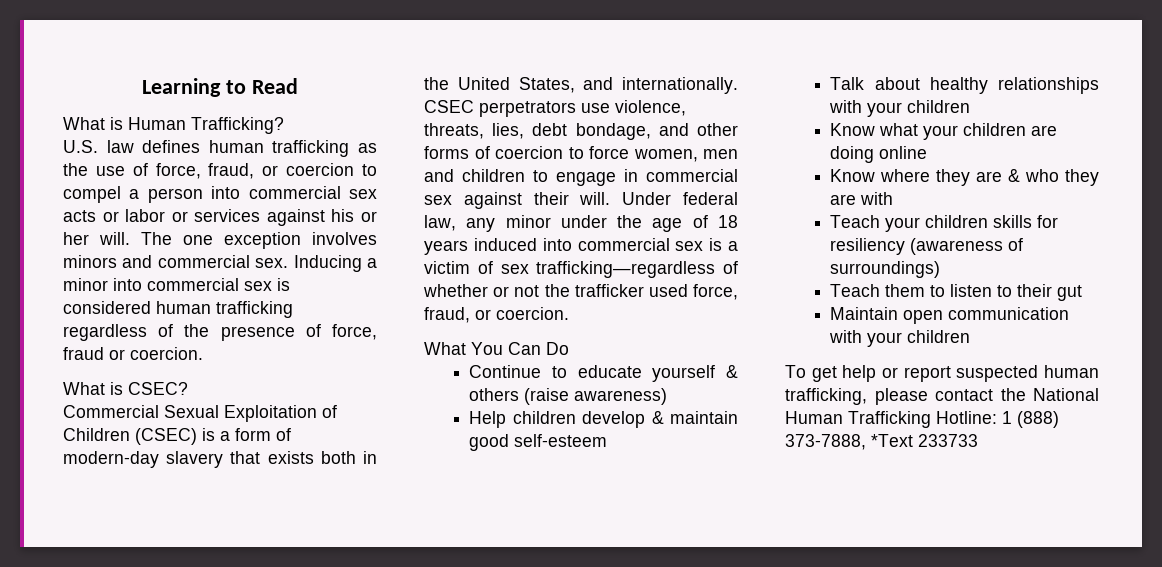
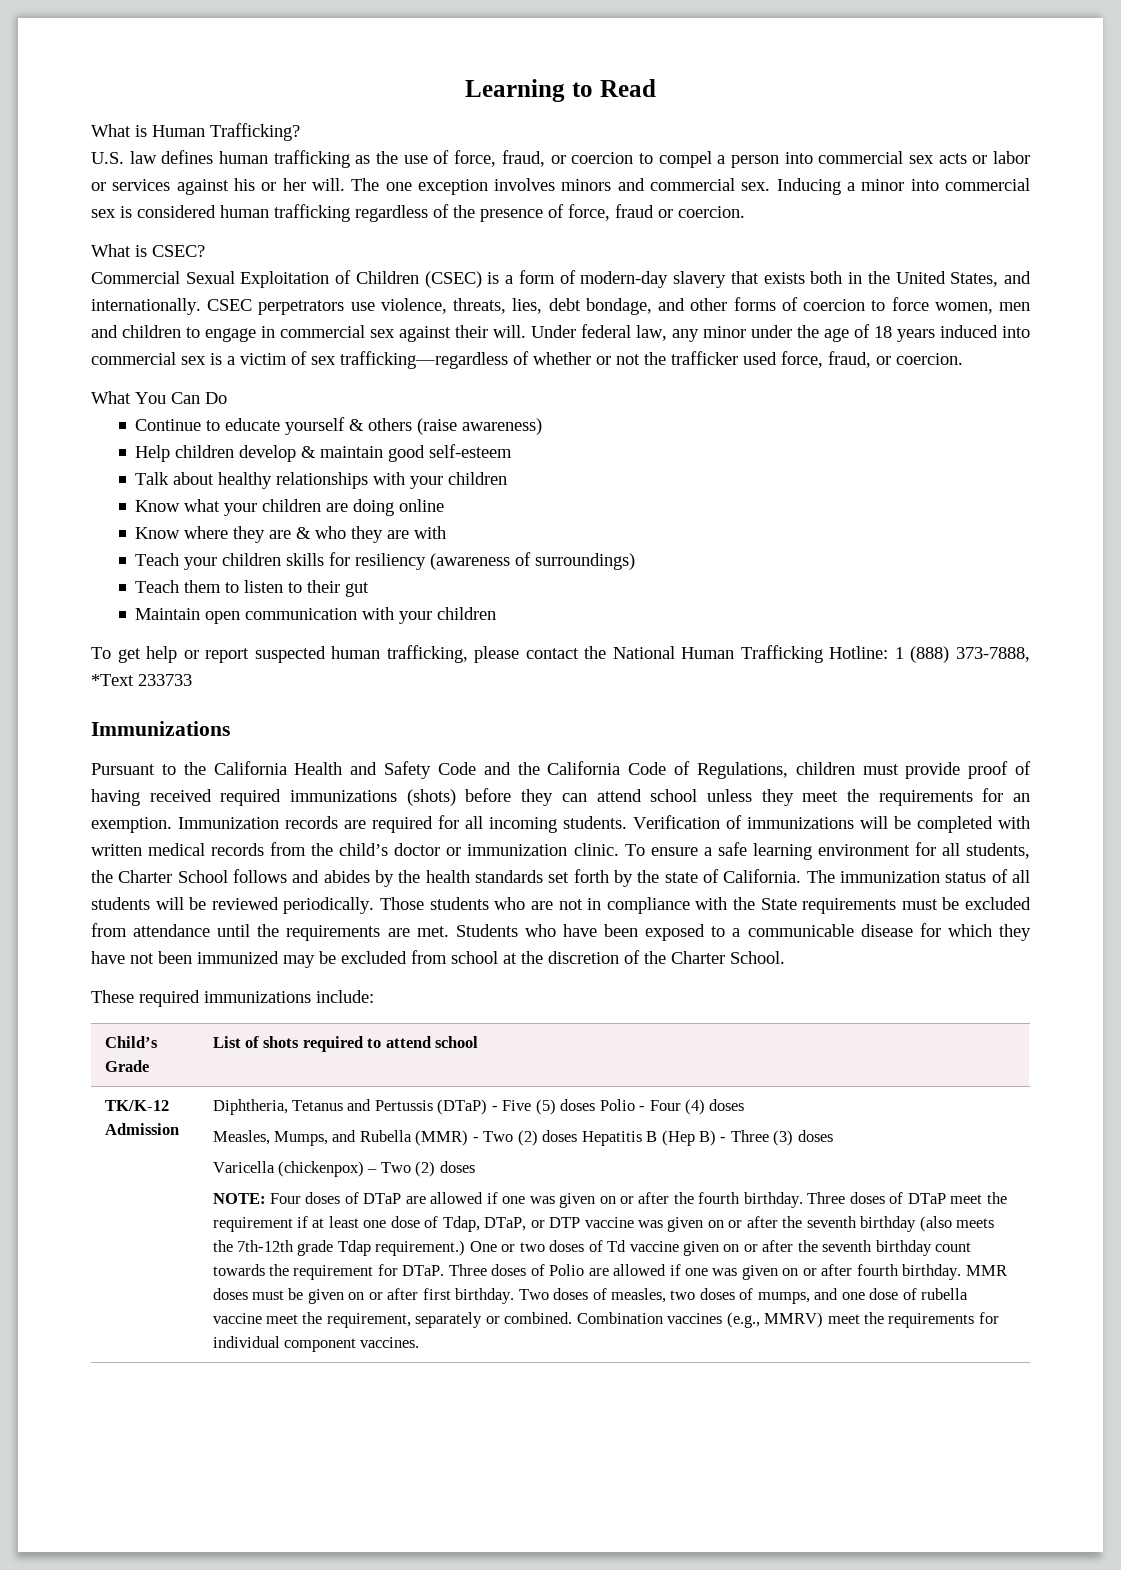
+ Immunizations
+ Pursuant to the California Health and Safety Code and the California Code of Regulations, children must provide proof of having received required immunizations (shots) before they can attend school unless they meet the requirements for an exemption. Immunization records are required for all incoming students. Verification of immunizations will be completed with written medical records from the child’s doctor or immunization clinic. To ensure a safe learning environment for all students, the Charter School follows and abides by the health standards set forth by the state of California. The immunization status of all students will be reviewed periodically. Those students who are not in compliance with the State requirements must be excluded from attendance until the requirements are met. Students who have been exposed to a communicable disease for which they have not been immunized may be excluded from school at the discretion of the Charter School.
+ These required immunizations include:
+ Child’s Grade | List of shots required to attend school
+ TK/K-12 Admission | Diphtheria, Tetanus and Pertussis (DTaP) - Five (5) doses Polio - Four (4) doses
+ Measles, Mumps, and Rubella (MMR) - Two (2) doses Hepatitis B (Hep B) - Three (3) doses
+ Varicella (chickenpox) – Two (2) doses
+ NOTE: Four doses of DTaP are allowed if one was given on or after the fourth birthday. Three doses of DTaP meet the requirement if at least one dose of Tdap, DTaP, or DTP vaccine was given on or after the seventh birthday (also meets the 7th-12th grade Tdap requirement.) One or two doses of Td vaccine given on or after the seventh birthday count towards the requirement for DTaP. Three doses of Polio are allowed if one was given on or after fourth birthday. MMR doses must be given on or after first birthday. Two doses of measles, two doses of mumps, and one dose of rubella vaccine meet the requirement, separately or combined. Combination vaccines (e.g., MMRV) meet the requirements for individual component vaccines.

